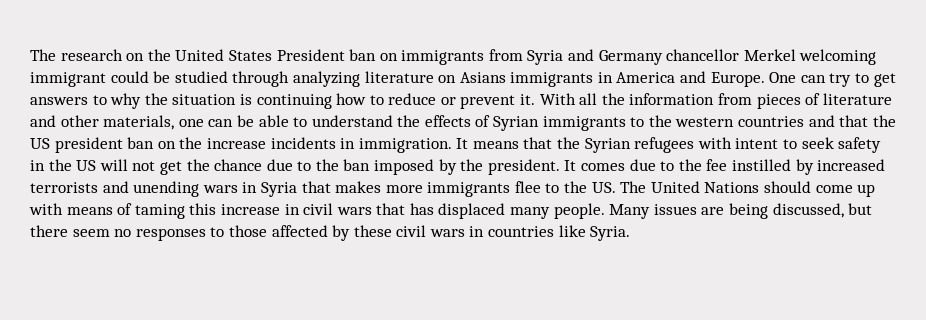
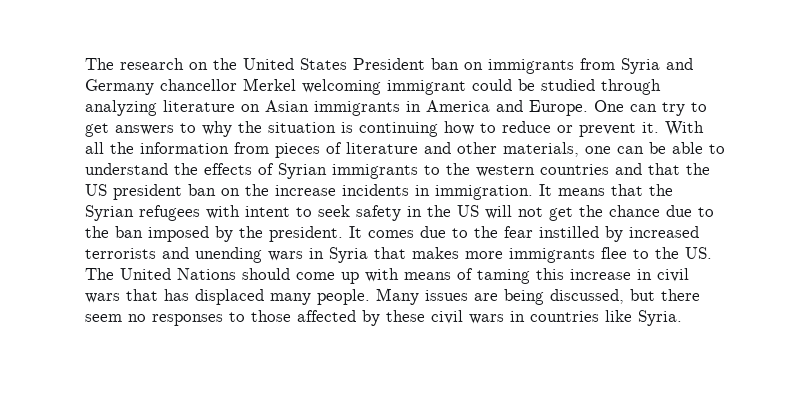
- The research on the United States President ban on immigrants from Syria and Germany chancellor Merkel welcoming immigrant could be studied through analyzing literature on Asians immigrants in America and Europe.
+ The research on the United States President ban on immigrants from Syria and Germany chancellor Merkel welcoming immigrant could be studied through analyzing literature on Asian immigrants in America and Europe.
- It comes due to the fee instilled by increased terrorists and unending wars in Syria that makes more immigrants flee to the US. The United Nations should come up with means of taming this increase in civil wars that has displaced many people.
+ It comes due to the fear instilled by increased terrorists and unending wars in Syria that makes more immigrants flee to the US. The United Nations should come up with means of taming this increase in civil wars that has displaced many people.

